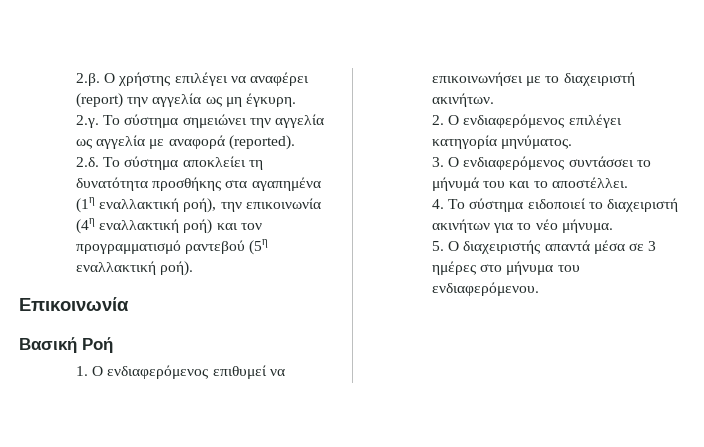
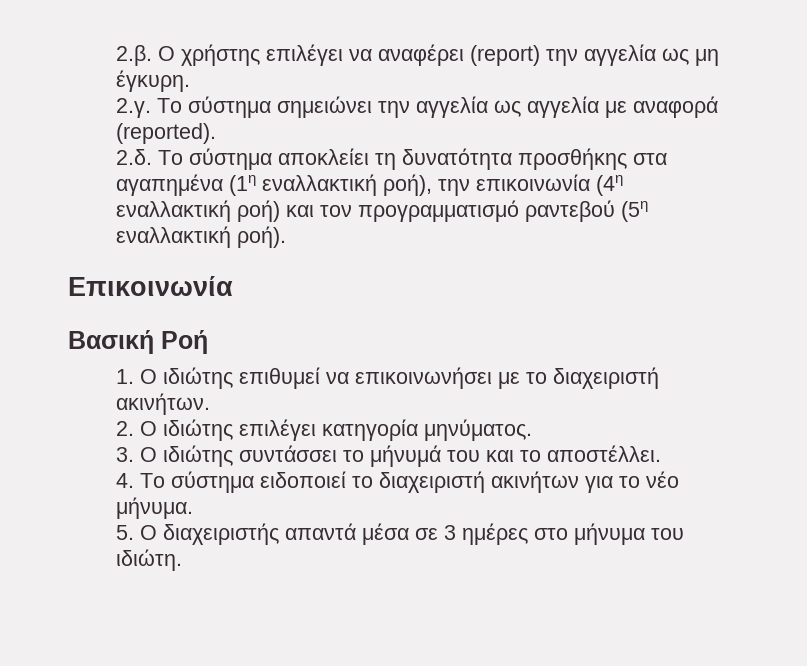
- 1. Ο ενδιαφερόμενος επιθυμεί να επικοινωνήσει με το διαχειριστή ακινήτων.
+ 1. Ο ιδιώτης επιθυμεί να επικοινωνήσει με το διαχειριστή ακινήτων.
- 2. Ο ενδιαφερόμενος επιλέγει κατηγορία μηνύματος.
+ 2. Ο ιδιώτης επιλέγει κατηγορία μηνύματος.
- 3. Ο ενδιαφερόμενος συντάσσει το μήνυμά του και το αποστέλλει.
+ 3. Ο ιδιώτης συντάσσει το μήνυμά του και το αποστέλλει.
- 5. Ο διαχειριστής απαντά μέσα σε 3 ημέρες στο μήνυμα του ενδιαφερόμενου.
+ 5. Ο διαχειριστής απαντά μέσα σε 3 ημέρες στο μήνυμα του ιδιώτη.

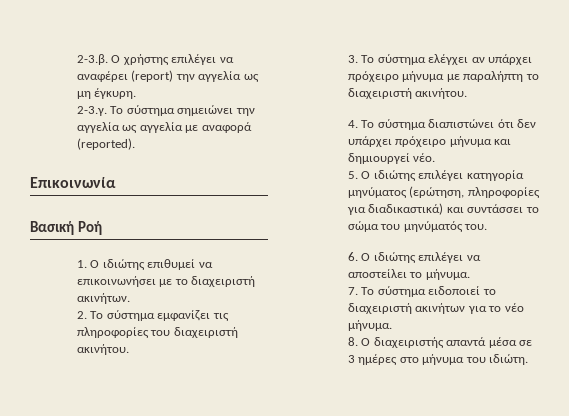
- 2.β. Ο χρήστης επιλέγει να αναφέρει (report) την αγγελία ως μη έγκυρη.
+ 2-3.β. Ο χρήστης επιλέγει να αναφέρει (report) την αγγελία ως μη έγκυρη.
- 2.γ. Το σύστημα σημειώνει την αγγελία ως αγγελία με αναφορά (reported).
+ 2-3.γ. Το σύστημα σημειώνει την αγγελία ως αγγελία με αναφορά (reported).
- 2.δ. Το σύστημα αποκλείει τη δυνατότητα προσθήκης στα αγαπημένα (1η εναλλακτική ροή), την επικοινωνία (4η εναλλακτική ροή) και τον προγραμματισμό ραντεβού (5η εναλλακτική ροή).
- 2. Ο ιδιώτης επιλέγει κατηγορία μηνύματος.
- 3. Ο ιδιώτης συντάσσει το μήνυμά του και το αποστέλλει.
- 4. Το σύστημα ειδοποιεί το διαχειριστή ακινήτων για το νέο μήνυμα.
+ 2. Το σύστημα εμφανίζει τις πληροφορίες του διαχειριστή ακινήτου.
+ 3. Το σύστημα ελέγχει αν υπάρχει πρόχειρο μήνυμα με παραλήπτη το διαχειριστή ακινήτου.
+ 4. Το σύστημα διαπιστώνει ότι δεν υπάρχει πρόχειρο μήνυμα και δημιουργεί νέο.
+ 5. Ο ιδιώτης επιλέγει κατηγορία μηνύματος (ερώτηση, πληροφορίες για διαδικαστικά) και συντάσσει το σώμα του μηνύματός του.
+ 6. Ο ιδιώτης επιλέγει να αποστείλει το μήνυμα.
+ 7. Το σύστημα ειδοποιεί το διαχειριστή ακινήτων για το νέο μήνυμα.
- 5. Ο διαχειριστής απαντά μέσα σε 3 ημέρες στο μήνυμα του ιδιώτη.
+ 8. Ο διαχειριστής απαντά μέσα σε 3 ημέρες στο μήνυμα του ιδιώτη.

